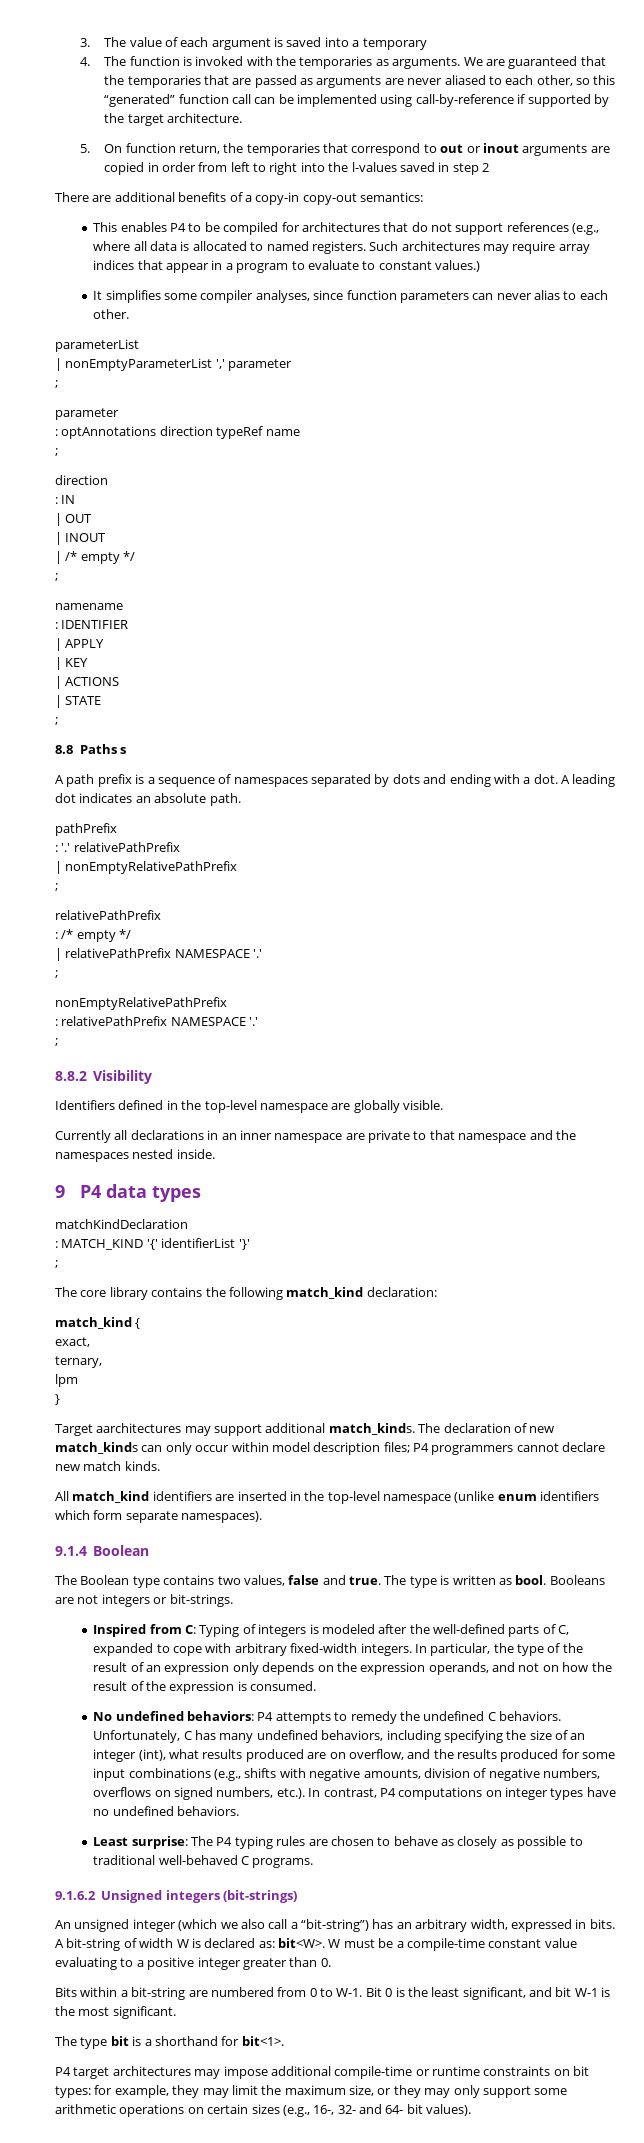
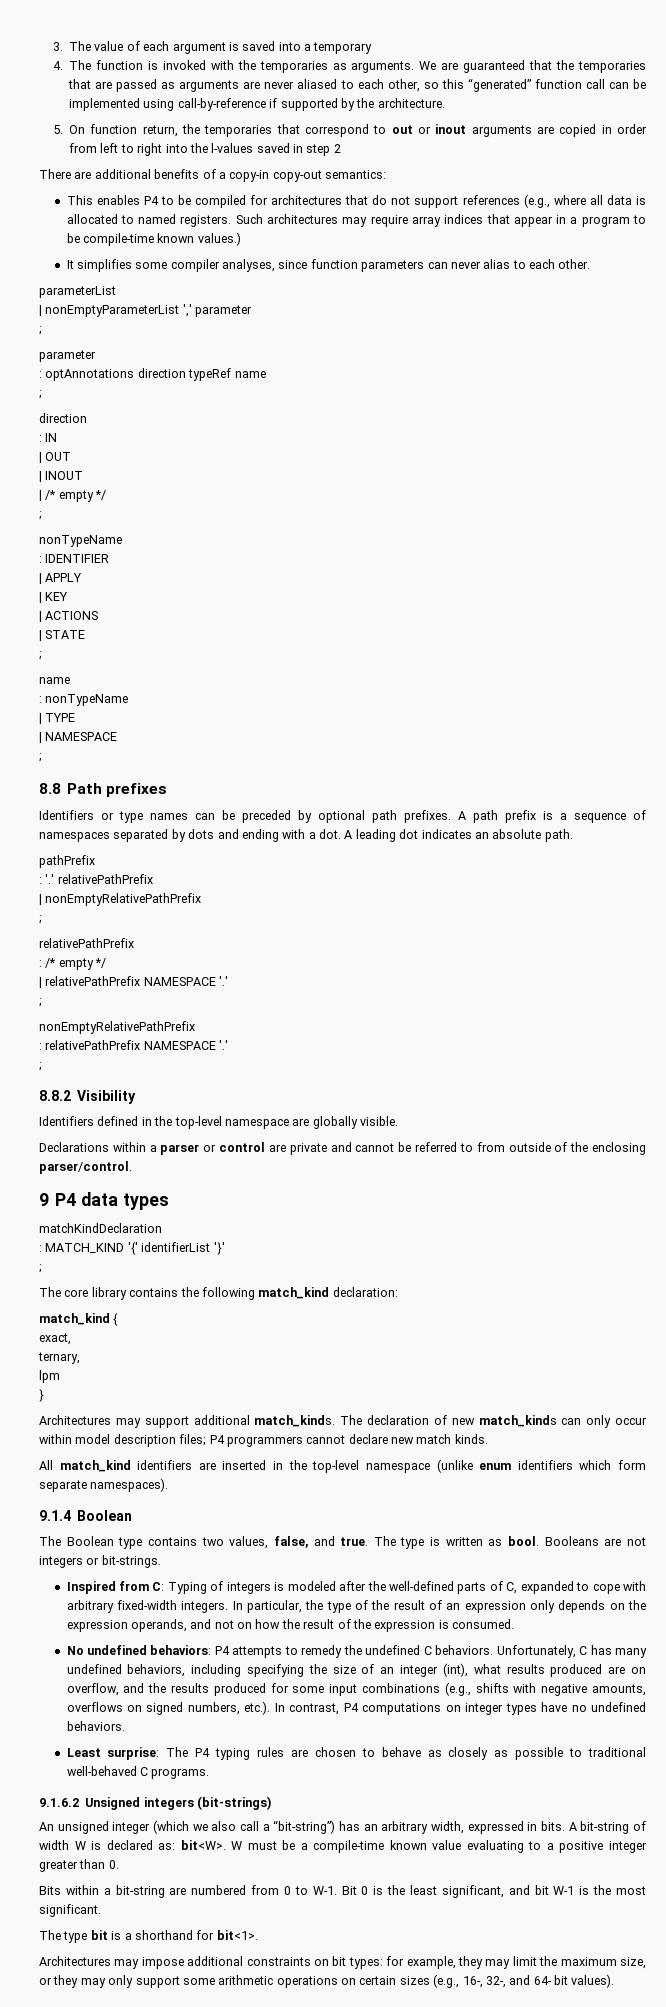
- We are guaranteed that the temporaries that are passed as arguments are never aliased to each other, so this “generated” function call can be implemented using call-by-reference if supported by the target architecture.
+ We are guaranteed that the temporaries that are passed as arguments are never aliased to each other, so this “generated” function call can be implemented using call-by-reference if supported by the architecture.
- Such architectures may require array indices that appear in a program to evaluate to constant values.)
+ Such architectures may require array indices that appear in a program to be compile-time known values.)
  | /* empty */
  ;
- namename
+ nonTypeName
  | STATE
  ;
- 8.8 Paths s
- A path prefix is a sequence of namespaces separated by dots and ending with a dot.
+ name
+ : nonTypeName
+ | TYPE
+ | NAMESPACE
+ ;
+ 8.8 Path prefixes
+ Identifiers or type names can be preceded by optional path prefixes. A path prefix is a sequence of namespaces separated by dots and ending with a dot.
- Currently all declarations in an inner namespace are private to that namespace and the namespaces nested inside.
+ Declarations within a parser or control are private and cannot be referred to from outside of the enclosing parser/control.
- Target aarchitectures may support additional match_kinds.
+ Architectures may support additional match_kinds.
- The Boolean type contains two values, false and true.
+ The Boolean type contains two values, false, and true.
- Unfortunately, C has many undefined behaviors, including specifying the size of an integer (int), what results produced are on overflow, and the results produced for some input combinations (e.g., shifts with negative amounts, division of negative numbers, overflows on signed numbers, etc.). In contrast, P4 computations on integer types have no undefined behaviors.
+ Unfortunately, C has many undefined behaviors, including specifying the size of an integer (int), what results produced are on overflow, and the results produced for some input combinations (e.g., shifts with negative amounts, overflows on signed numbers, etc.). In contrast, P4 computations on integer types have no undefined behaviors.
- W must be a compile-time constant value evaluating to a positive integer greater than 0.
+ W must be a compile-time known value evaluating to a positive integer greater than 0.
- P4 target architectures may impose additional compile-time or runtime constraints on bit types: for example, they may limit the maximum size, or they may only support some arithmetic operations on certain sizes (e.g., 16-, 32- and 64- bit values).
+ Architectures may impose additional constraints on bit types: for example, they may limit the maximum size, or they may only support some arithmetic operations on certain sizes (e.g., 16-, 32-, and 64- bit values).

